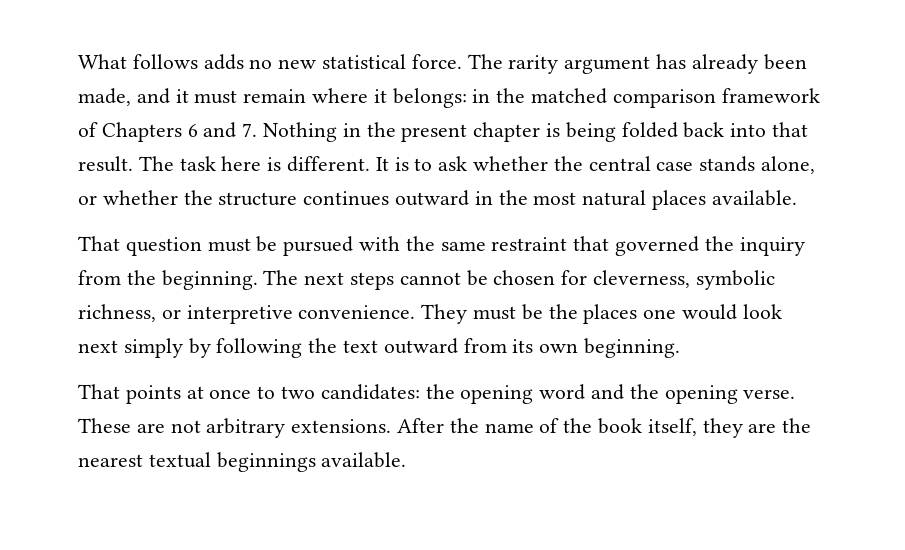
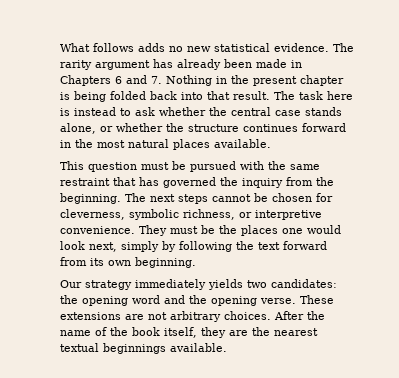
- What follows adds no new statistical force.
+ What follows adds no new statistical evidence.
- The rarity argument has already been made, and it must remain where it belongs: in the matched comparison framework of Chapters 6 and 7. Nothing in the present chapter is being folded back into that result.
+ The rarity argument has already been made in Chapters 6 and 7. Nothing in the present chapter is being folded back into that result.
- The task here is different. It is to ask whether the central case stands alone, or whether the structure continues outward in the most natural places available.
+ The task here is instead to ask whether the central case stands alone, or whether the structure continues forward in the most natural places available.
- That question must be pursued with the same restraint that governed the inquiry from the beginning.
+ This question must be pursued with the same restraint that has governed the inquiry from the beginning.
- They must be the places one would look next simply by following the text outward from its own beginning.
+ They must be the places one would look next, simply by following the text forward from its own beginning.
- That points at once to two candidates: the opening word and the opening verse.
+ Our strategy immediately yields two candidates: the opening word and the opening verse.
- These are not arbitrary extensions.
+ These extensions are not arbitrary choices.

